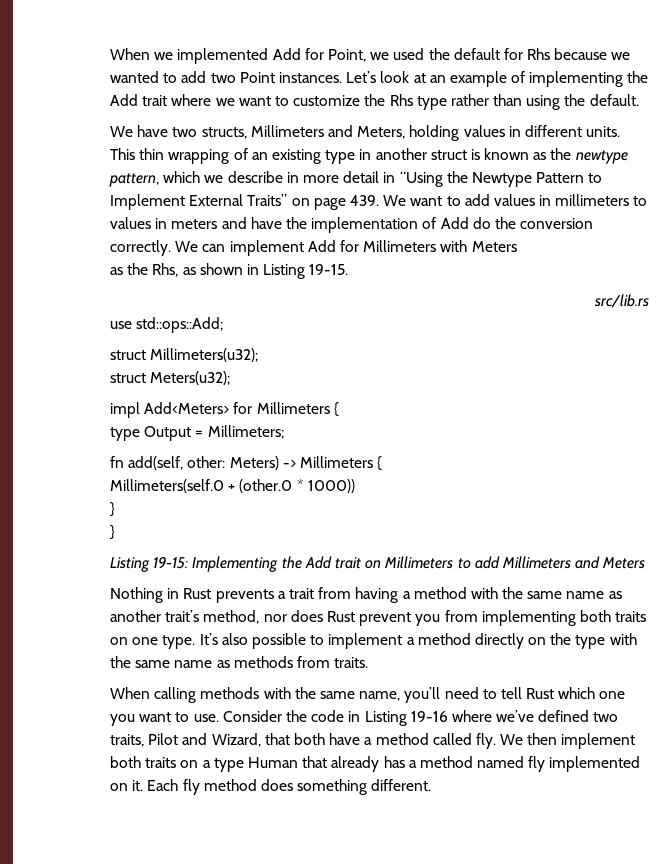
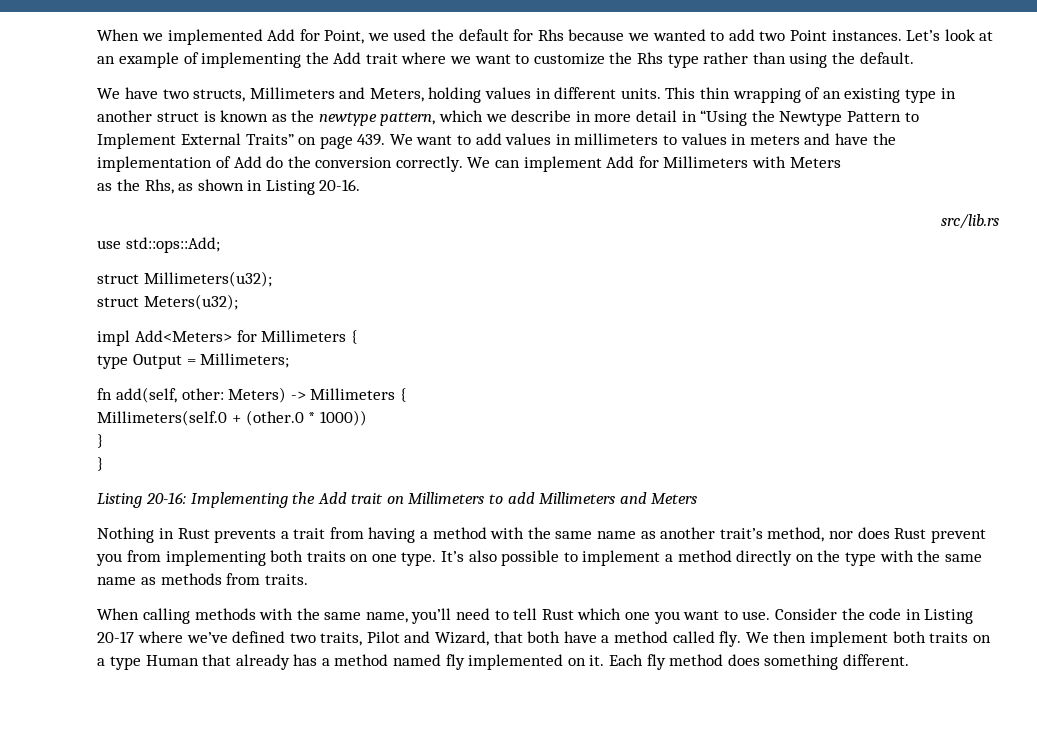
- as the Rhs, as shown in Listing 19-15.
+ as the Rhs, as shown in Listing 20-16.
- Listing 19-15: Implementing the Add trait on Millimeters to add Millimeters and Meters
+ Listing 20-16: Implementing the Add trait on Millimeters to add Millimeters and Meters
- Consider the code in Listing 19-16 where we’ve defined two traits, Pilot and Wizard, that both have a method called fly.
+ Consider the code in Listing 20-17 where we’ve defined two traits, Pilot and Wizard, that both have a method called fly.

